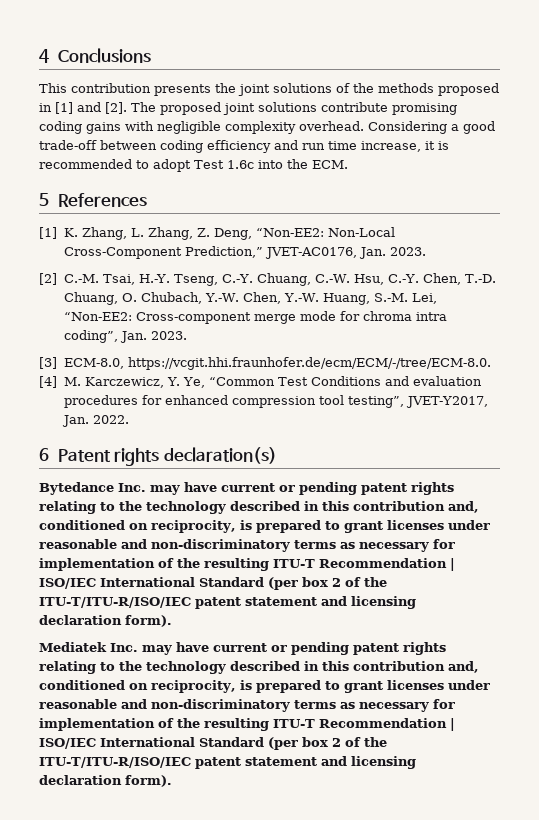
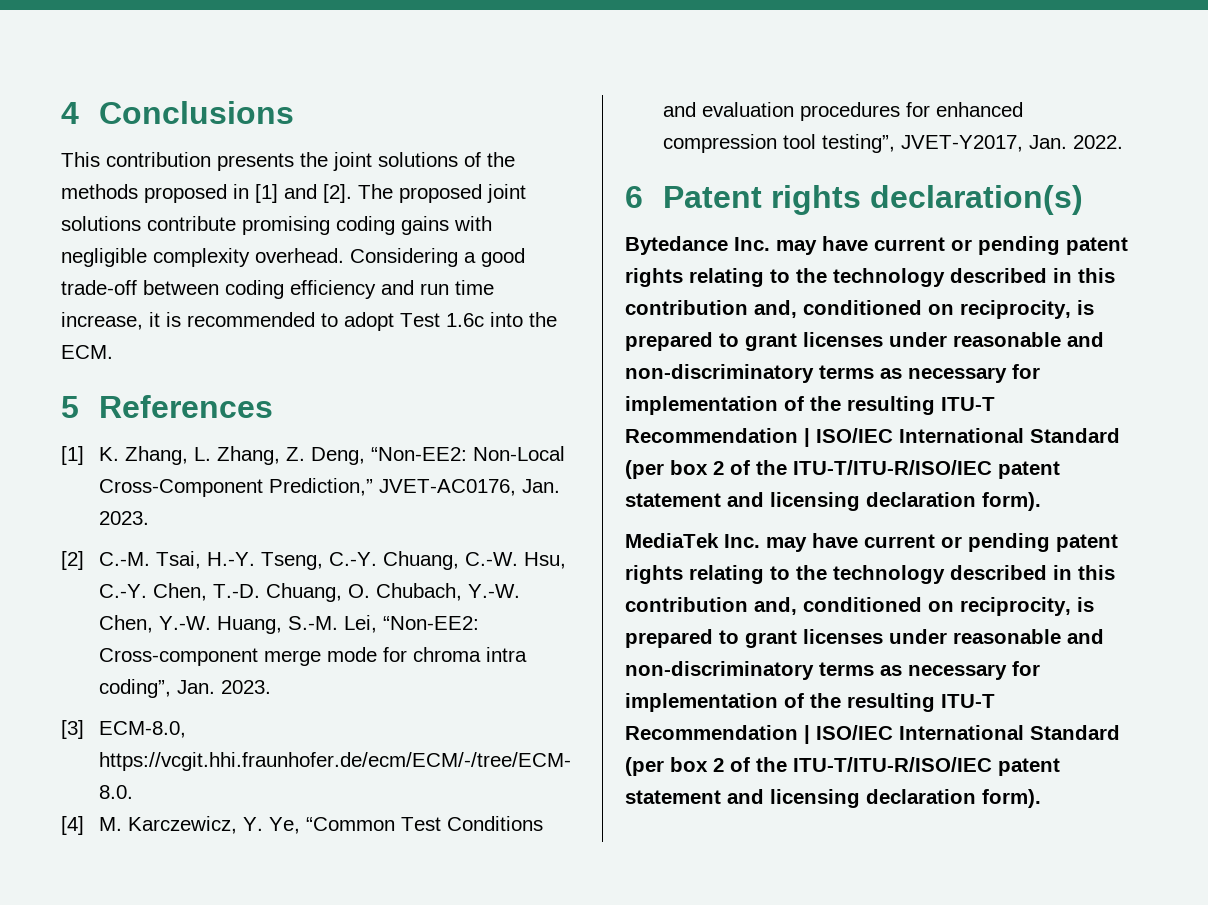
- Mediatek Inc. may have current or pending patent rights relating to the technology described in this contribution and, conditioned on reciprocity, is prepared to grant licenses under reasonable and non-discriminatory terms as necessary for implementation of the resulting ITU-T Recommendation | ISO/IEC International Standard (per box 2 of the ITU-T/ITU-R/ISO/IEC patent statement and licensing declaration form).
+ MediaTek Inc. may have current or pending patent rights relating to the technology described in this contribution and, conditioned on reciprocity, is prepared to grant licenses under reasonable and non-discriminatory terms as necessary for implementation of the resulting ITU-T Recommendation | ISO/IEC International Standard (per box 2 of the ITU-T/ITU-R/ISO/IEC patent statement and licensing declaration form).

